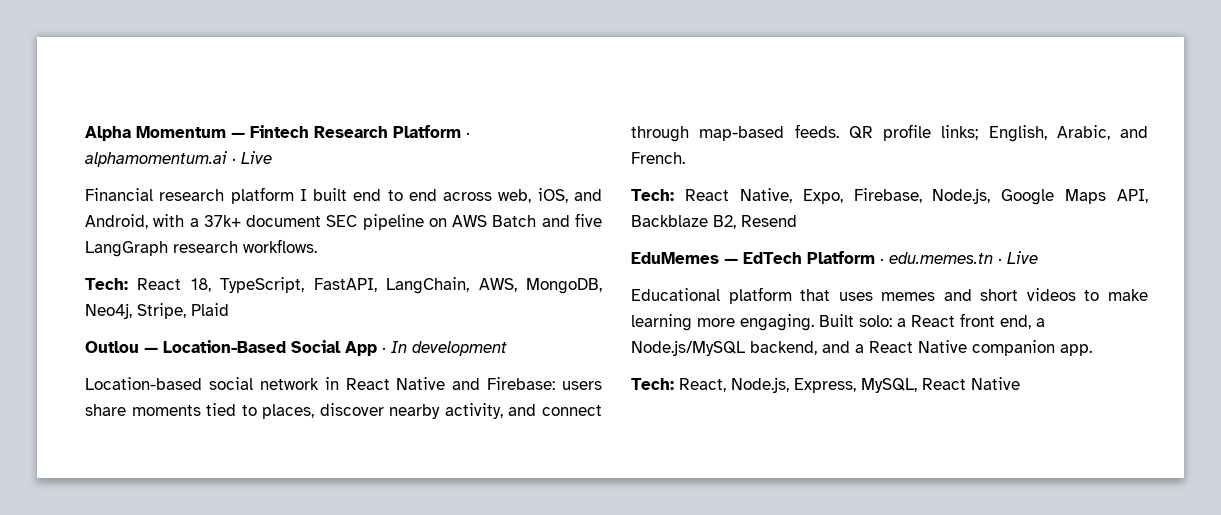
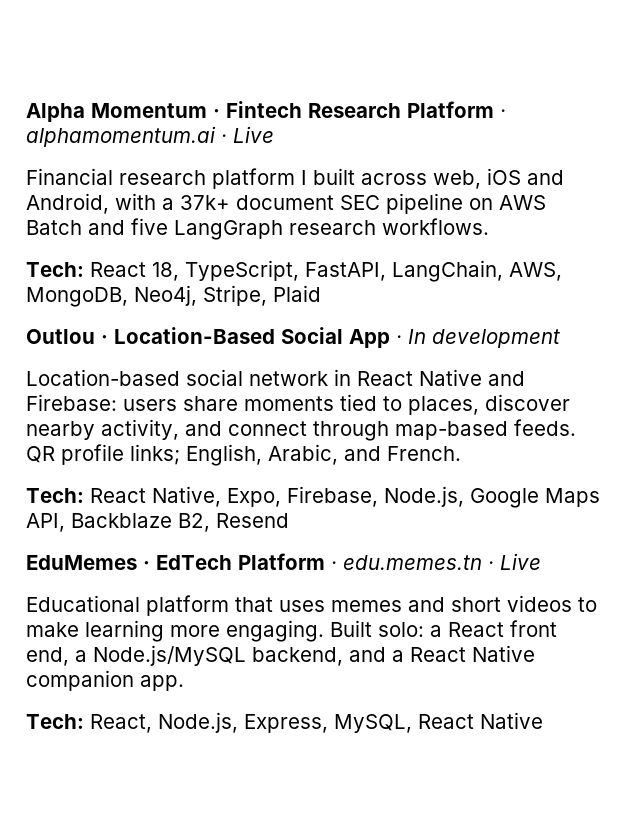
- Alpha Momentum — Fintech Research Platform · alphamomentum.ai · Live
+ Alpha Momentum · Fintech Research Platform · alphamomentum.ai · Live
- Financial research platform I built end to end across web, iOS, and Android, with a 37k+ document SEC pipeline on AWS Batch and five LangGraph research workflows.
+ Financial research platform I built across web, iOS and Android, with a 37k+ document SEC pipeline on AWS Batch and five LangGraph research workflows.
- Outlou — Location-Based Social App · In development
+ Outlou · Location-Based Social App · In development
- EduMemes — EdTech Platform · edu.memes.tn · Live
+ EduMemes · EdTech Platform · edu.memes.tn · Live

